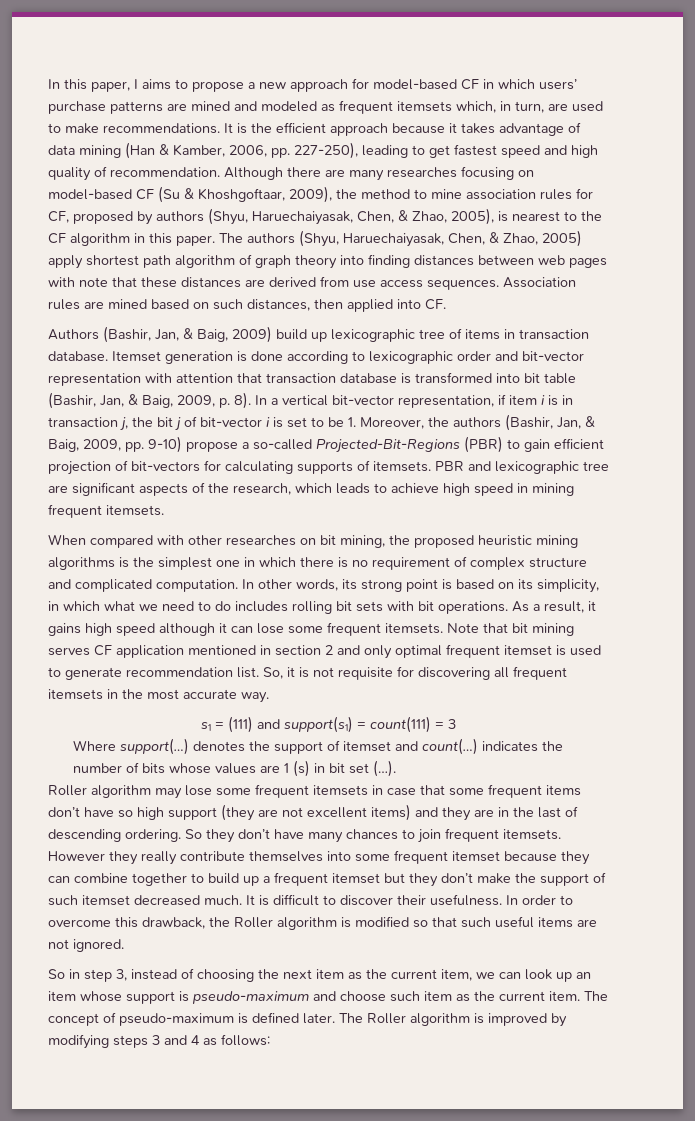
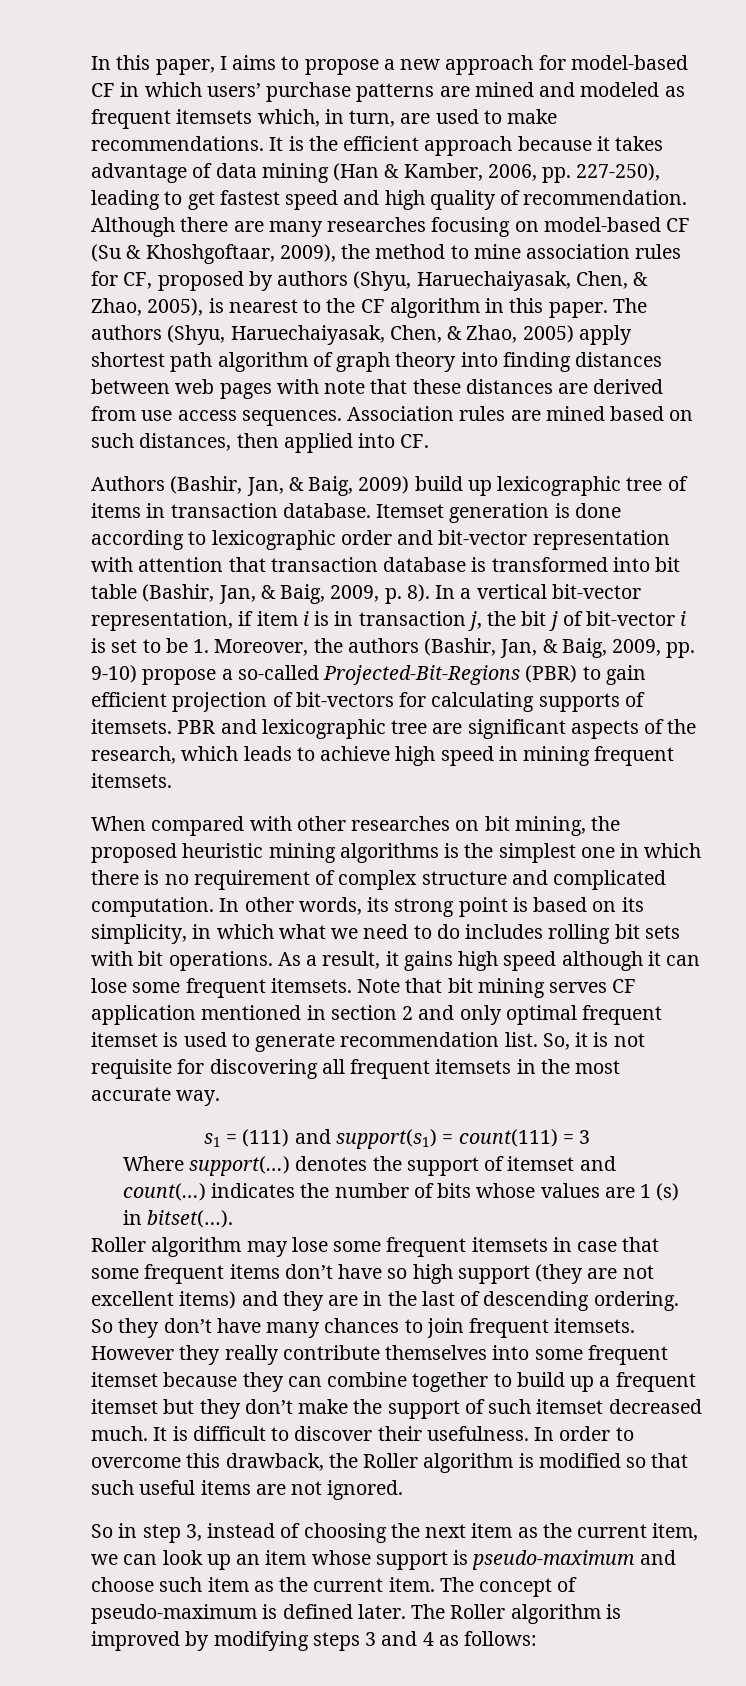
- Where support(…) denotes the support of itemset and count(…) indicates the number of bits whose values are 1 (s) in bit set (…).
+ Where support(…) denotes the support of itemset and count(…) indicates the number of bits whose values are 1 (s) in bitset(…).

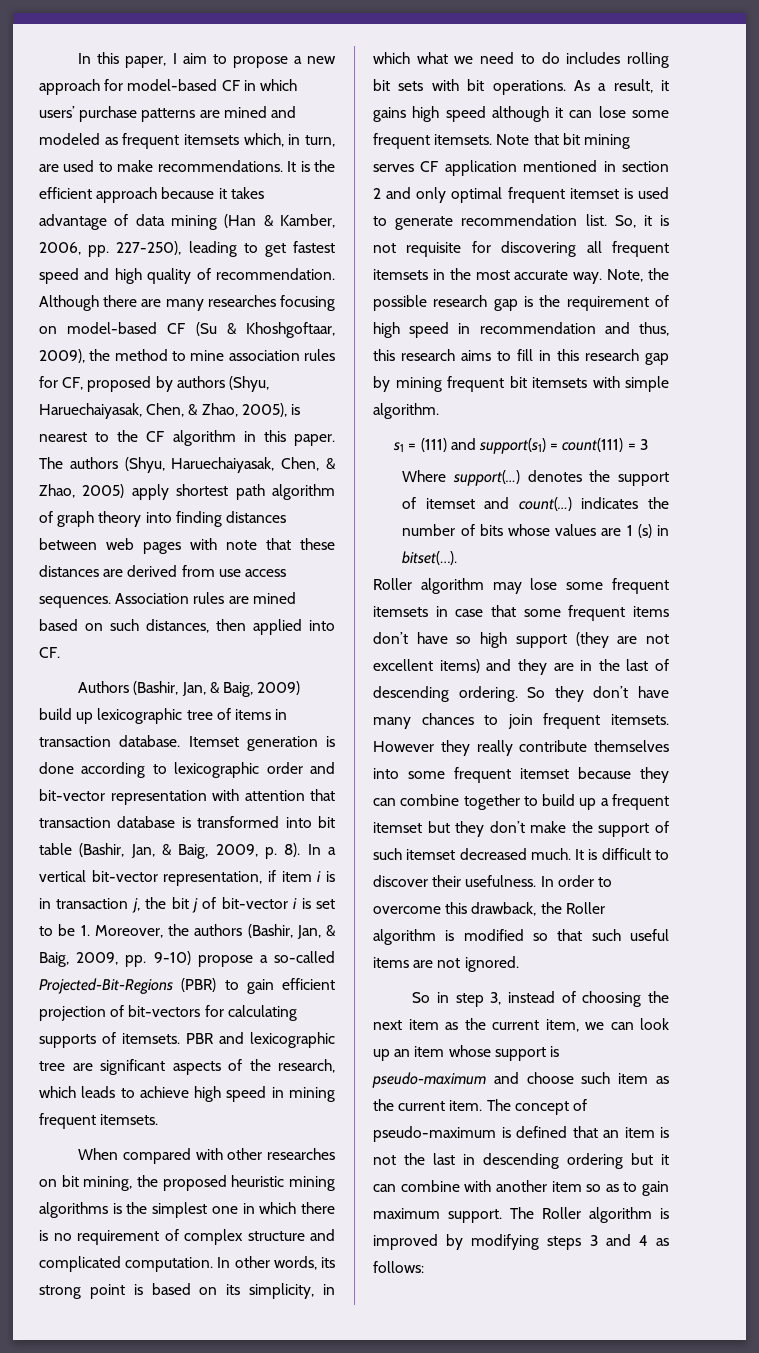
- In this paper, I aims to propose a new approach for model-based CF in which users’ purchase patterns are mined and modeled as frequent itemsets which, in turn, are used to make recommendations.
+ In this paper, I aim to propose a new approach for model-based CF in which users’ purchase patterns are mined and modeled as frequent itemsets which, in turn, are used to make recommendations.
+ Note, the possible research gap is the requirement of high speed in recommendation and thus, this research aims to fill in this research gap by mining frequent bit itemsets with simple algorithm.
- The concept of pseudo-maximum is defined later.
+ The concept of pseudo-maximum is defined that an item is not the last in descending ordering but it can combine with another item so as to gain maximum support.

